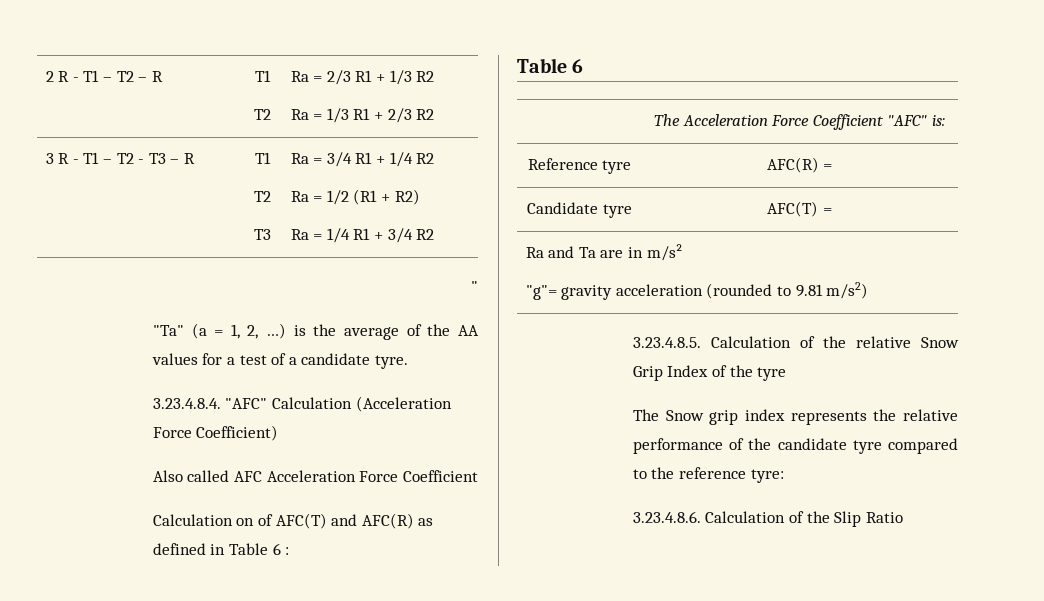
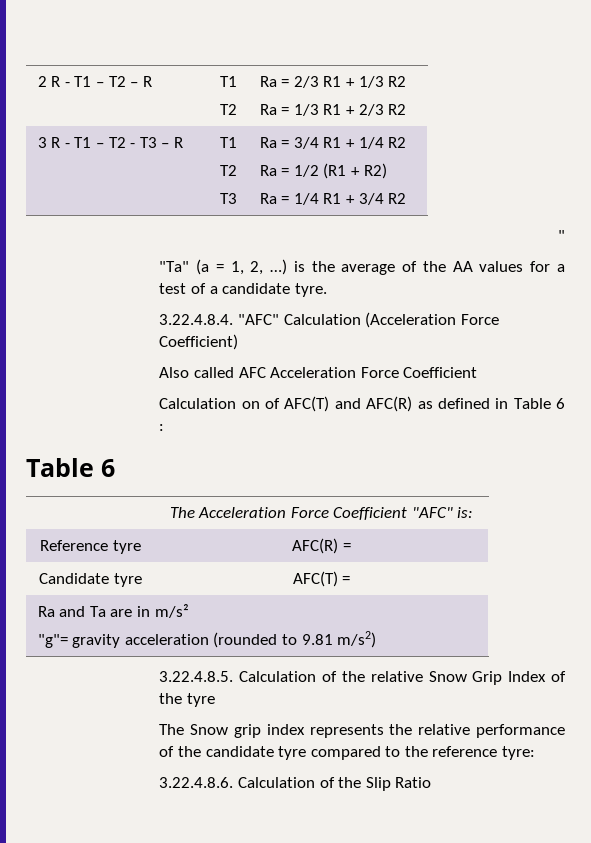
- 3.23.4.8.4. "AFC" Calculation (Acceleration Force Coefficient)
+ 3.22.4.8.4. "AFC" Calculation (Acceleration Force Coefficient)
- 3.23.4.8.5. Calculation of the relative Snow Grip Index of the tyre
+ 3.22.4.8.5. Calculation of the relative Snow Grip Index of the tyre
- 3.23.4.8.6. Calculation of the Slip Ratio
+ 3.22.4.8.6. Calculation of the Slip Ratio

